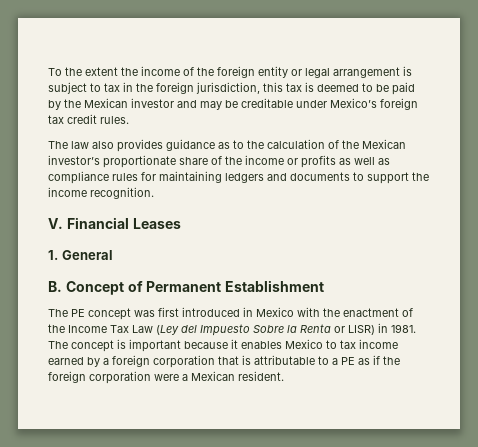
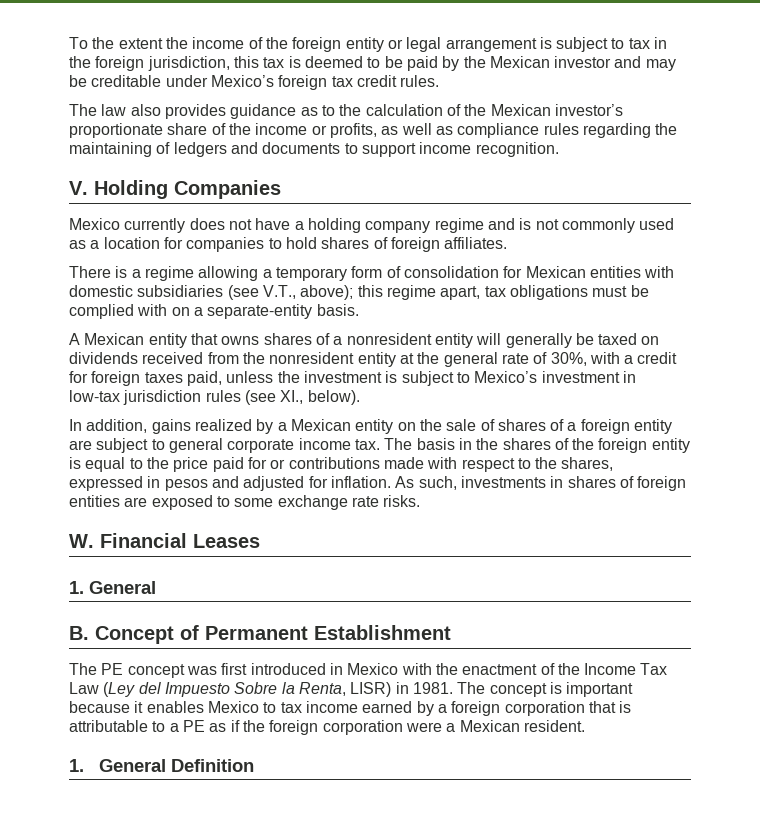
- The law also provides guidance as to the calculation of the Mexican investor’s proportionate share of the income or profits as well as compliance rules for maintaining ledgers and documents to support the income recognition.
+ The law also provides guidance as to the calculation of the Mexican investor’s proportionate share of the income or profits, as well as compliance rules regarding the maintaining of ledgers and documents to support income recognition.
- V. Financial Leases
+ V. Holding Companies
+ Mexico currently does not have a holding company regime and is not commonly used as a location for companies to hold shares of foreign affiliates.
+ There is a regime allowing a temporary form of consolidation for Mexican entities with domestic subsidiaries (see V.T., above); this regime apart, tax obligations must be complied with on a separate-entity basis.
+ A Mexican entity that owns shares of a nonresident entity will generally be taxed on dividends received from the nonresident entity at the general rate of 30%, with a credit for foreign taxes paid, unless the investment is subject to Mexico’s investment in low-tax jurisdiction rules (see XI., below).
+ In addition, gains realized by a Mexican entity on the sale of shares of a foreign entity are subject to general corporate income tax. The basis in the shares of the foreign entity is equal to the price paid for or contributions made with respect to the shares, expressed in pesos and adjusted for inflation. As such, investments in shares of foreign entities are exposed to some exchange rate risks.
+ W. Financial Leases
- The PE concept was first introduced in Mexico with the enactment of the Income Tax Law (Ley del Impuesto Sobre la Renta or LISR) in 1981.
+ The PE concept was first introduced in Mexico with the enactment of the Income Tax Law (Ley del Impuesto Sobre la Renta, LISR) in 1981.
+ 1. General Definition

